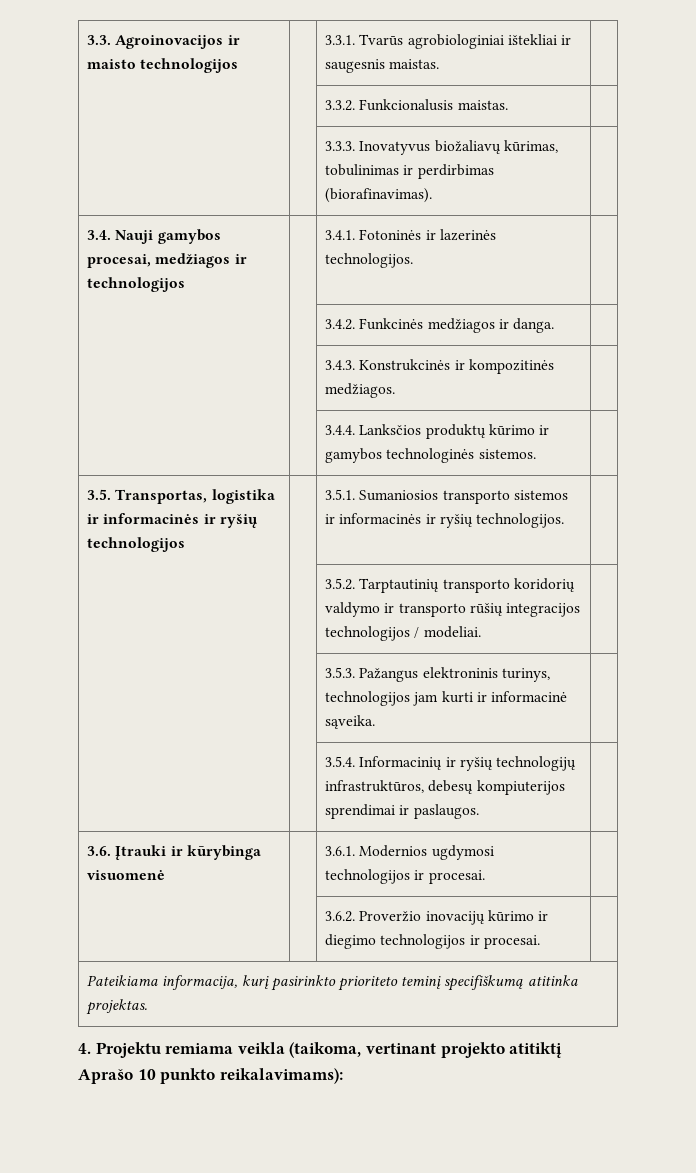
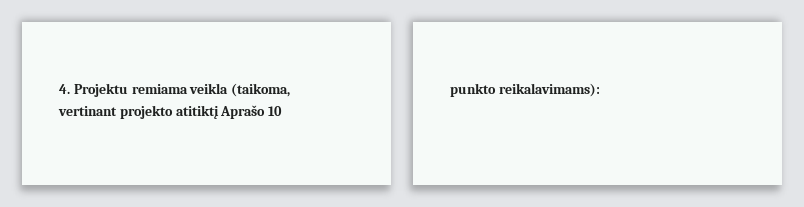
- 3.3. Agroinovacijos ir maisto technologijos | | 3.3.1. Tvarūs agrobiologiniai ištekliai ir saugesnis maistas. |
- | | 3.3.2. Funkcionalusis maistas. |
- | | 3.3.3. Inovatyvus biožaliavų kūrimas, tobulinimas ir perdirbimas (biorafinavimas). |
- 3.4. Nauji gamybos procesai, medžiagos ir technologijos | | 3.4.1. Fotoninės ir lazerinės technologijos. |
- | | 3.4.2. Funkcinės medžiagos ir danga. |
- | | 3.4.3. Konstrukcinės ir kompozitinės medžiagos. |
- | | 3.4.4. Lanksčios produktų kūrimo ir gamybos technologinės sistemos. |
- 3.5. Transportas, logistika ir informacinės ir ryšių technologijos | | 3.5.1. Sumaniosios transporto sistemos ir informacinės ir ryšių technologijos. |
- | | 3.5.2. Tarptautinių transporto koridorių valdymo ir transporto rūšių integracijos technologijos / modeliai. |
- | | 3.5.3. Pažangus elektroninis turinys, technologijos jam kurti ir informacinė sąveika. |
- | | 3.5.4. Informacinių ir ryšių technologijų infrastruktūros, debesų kompiuterijos sprendimai ir paslaugos. |
- 3.6. Įtrauki ir kūrybinga visuomenė | | 3.6.1. Modernios ugdymosi technologijos ir procesai. |
- | | 3.6.2. Proveržio inovacijų kūrimo ir diegimo technologijos ir procesai. |
- Pateikiama informacija, kurį pasirinkto prioriteto teminį specifiškumą atitinka projektas.

